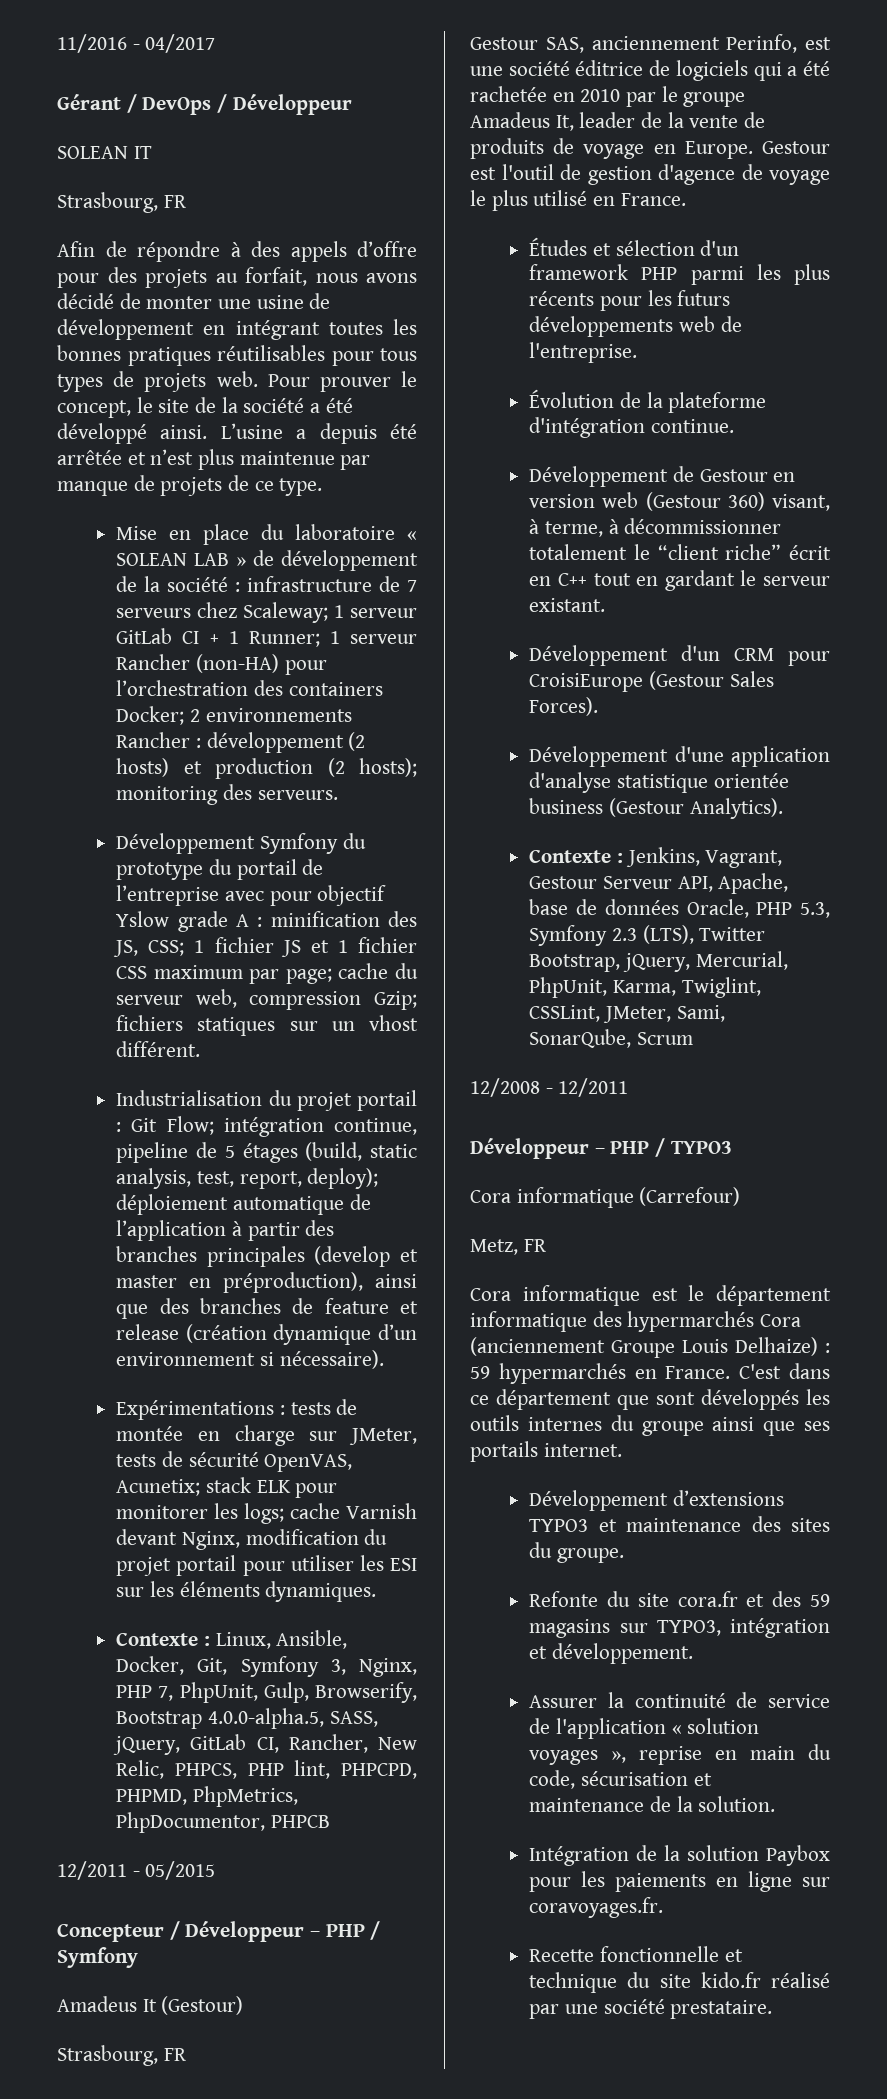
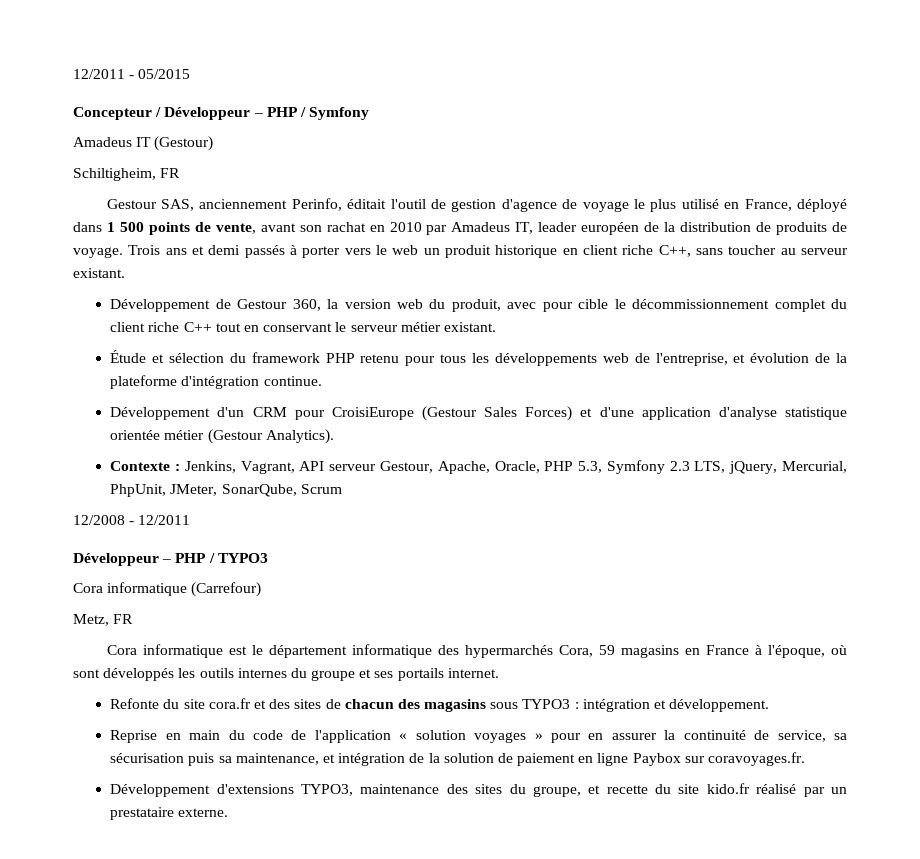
- 11/2016 - 04/2017
- Gérant / DevOps / Développeur
- SOLEAN IT
- Strasbourg, FR
- Afin de répondre à des appels d’offre pour des projets au forfait, nous avons décidé de monter une usine de développement en intégrant toutes les bonnes pratiques réutilisables pour tous types de projets web. Pour prouver le concept, le site de la société a été développé ainsi. L’usine a depuis été arrêtée et n’est plus maintenue par manque de projets de ce type.
- Mise en place du laboratoire « SOLEAN LAB » de développement de la société : infrastructure de 7 serveurs chez Scaleway; 1 serveur GitLab CI + 1 Runner; 1 serveur Rancher (non-HA) pour l’orchestration des containers Docker; 2 environnements Rancher : développement (2 hosts) et production (2 hosts); monitoring des serveurs.
- Développement Symfony du prototype du portail de l’entreprise avec pour objectif Yslow grade A : minification des JS, CSS; 1 fichier JS et 1 fichier CSS maximum par page; cache du serveur web, compression Gzip; fichiers statiques sur un vhost différent.
- Industrialisation du projet portail : Git Flow; intégration continue, pipeline de 5 étages (build, static analysis, test, report, deploy); déploiement automatique de l’application à partir des branches principales (develop et master en préproduction), ainsi que des branches de feature et release (création dynamique d’un environnement si nécessaire).
- Expérimentations : tests de montée en charge sur JMeter, tests de sécurité OpenVAS, Acunetix; stack ELK pour monitorer les logs; cache Varnish devant Nginx, modification du projet portail pour utiliser les ESI sur les éléments dynamiques.
- Contexte : Linux, Ansible, Docker, Git, Symfony 3, Nginx, PHP 7, PhpUnit, Gulp, Browserify, Bootstrap 4.0.0-alpha.5, SASS, jQuery, GitLab CI, Rancher, New Relic, PHPCS, PHP lint, PHPCPD, PHPMD, PhpMetrics, PhpDocumentor, PHPCB
- Amadeus It (Gestour)
- Strasbourg, FR
+ Amadeus IT (Gestour)
+ Schiltigheim, FR
- Gestour SAS, anciennement Perinfo, est une société éditrice de logiciels qui a été rachetée en 2010 par le groupe Amadeus It, leader de la vente de produits de voyage en Europe. Gestour est l'outil de gestion d'agence de voyage le plus utilisé en France.
- Études et sélection d'un framework PHP parmi les plus récents pour les futurs développements web de l'entreprise.
- Évolution de la plateforme d'intégration continue.
+ Gestour SAS, anciennement Perinfo, éditait l'outil de gestion d'agence de voyage le plus utilisé en France, déployé dans 1 500 points de vente, avant son rachat en 2010 par Amadeus IT, leader européen de la distribution de produits de voyage. Trois ans et demi passés à porter vers le web un produit historique en client riche C++, sans toucher au serveur existant.
+ Développement de Gestour 360, la version web du produit, avec pour cible le décommissionnement complet du client riche C++ tout en conservant le serveur métier existant.
+ Étude et sélection du framework PHP retenu pour tous les développements web de l'entreprise, et évolution de la plateforme d'intégration continue.
- Développement de Gestour en version web (Gestour 360) visant, à terme, à décommissionner totalement le “client riche” écrit en C++ tout en gardant le serveur existant.
- Développement d'un CRM pour CroisiEurope (Gestour Sales Forces).
- Développement d'une application d'analyse statistique orientée business (Gestour Analytics).
+ Développement d'un CRM pour CroisiEurope (Gestour Sales Forces) et d'une application d'analyse statistique orientée métier (Gestour Analytics).
- Contexte : Jenkins, Vagrant, Gestour Serveur API, Apache, base de données Oracle, PHP 5.3, Symfony 2.3 (LTS), Twitter Bootstrap, jQuery, Mercurial, PhpUnit, Karma, Twiglint, CSSLint, JMeter, Sami, SonarQube, Scrum
+ Contexte : Jenkins, Vagrant, API serveur Gestour, Apache, Oracle, PHP 5.3, Symfony 2.3 LTS, jQuery, Mercurial, PhpUnit, JMeter, SonarQube, Scrum
- Cora informatique est le département informatique des hypermarchés Cora (anciennement Groupe Louis Delhaize) : 59 hypermarchés en France. C'est dans ce département que sont développés les outils internes du groupe ainsi que ses portails internet.
+ Cora informatique est le département informatique des hypermarchés Cora, 59 magasins en France à l'époque, où sont développés les outils internes du groupe et ses portails internet.
- Développement d’extensions TYPO3 et maintenance des sites du groupe.
- Refonte du site cora.fr et des 59 magasins sur TYPO3, intégration et développement.
- Assurer la continuité de service de l'application « solution voyages », reprise en main du code, sécurisation et maintenance de la solution.
- Intégration de la solution Paybox pour les paiements en ligne sur coravoyages.fr.
+ Refonte du site cora.fr et des sites de chacun des magasins sous TYPO3 : intégration et développement.
+ Reprise en main du code de l'application « solution voyages » pour en assurer la continuité de service, sa sécurisation puis sa maintenance, et intégration de la solution de paiement en ligne Paybox sur coravoyages.fr.
- Recette fonctionnelle et technique du site kido.fr réalisé par une société prestataire.
+ Développement d'extensions TYPO3, maintenance des sites du groupe, et recette du site kido.fr réalisé par un prestataire externe.

